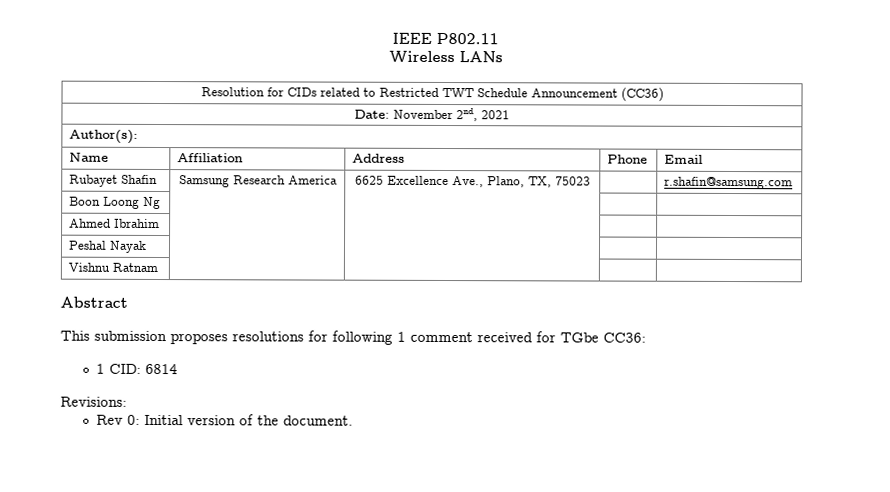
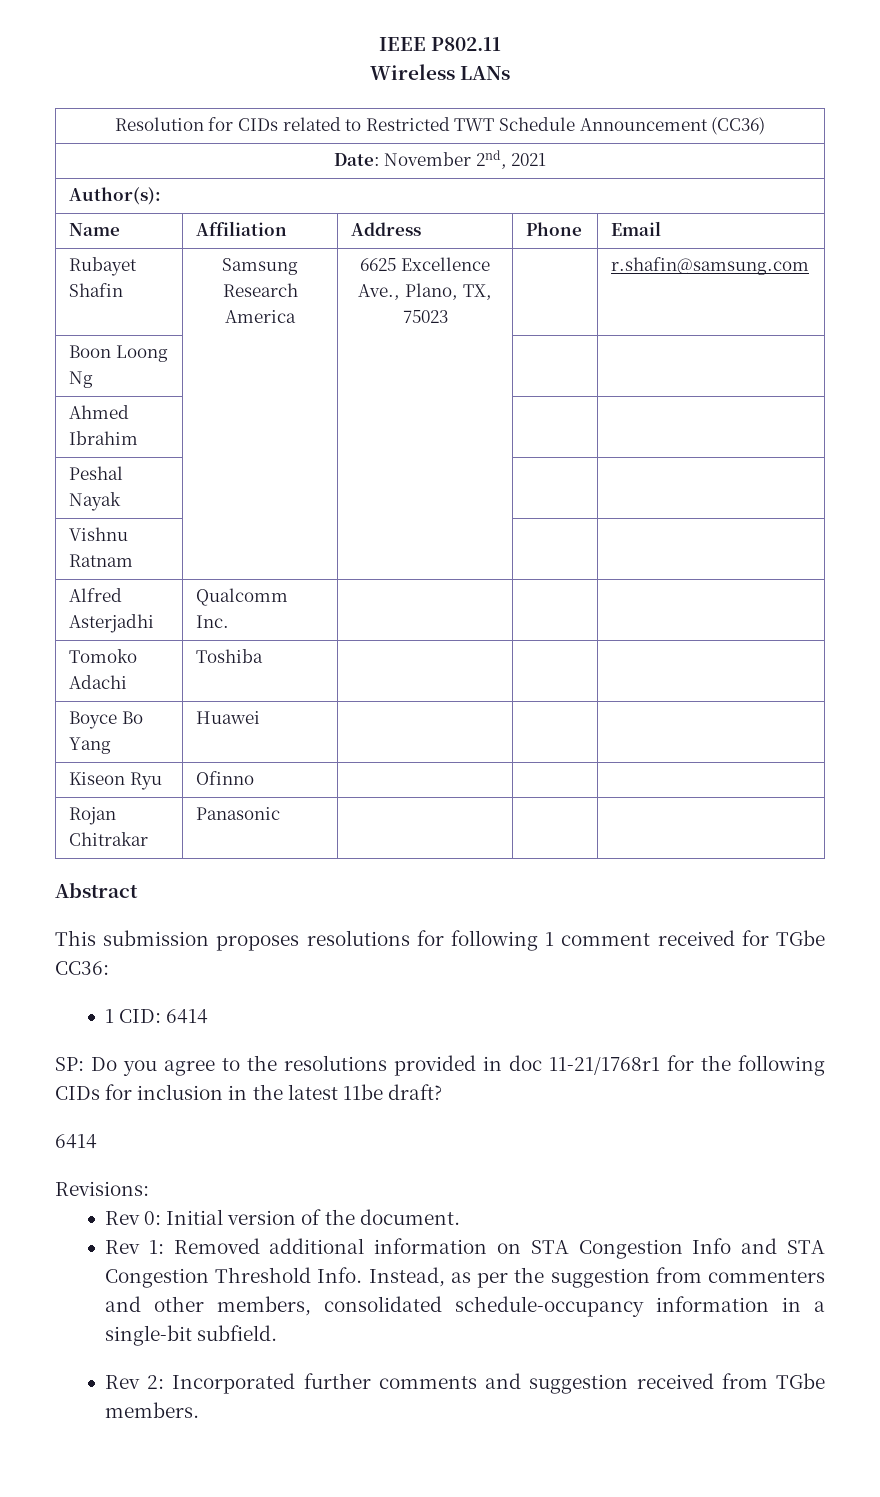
+ Alfred Asterjadhi | Qualcomm Inc. | | |
+ Tomoko Adachi | Toshiba | | |
+ Boyce Bo Yang | Huawei | | |
+ Kiseon Ryu | Ofinno | | |
+ Rojan Chitrakar | Panasonic | | |
- 1 CID: 6814
+ 1 CID: 6414
+ SP: Do you agree to the resolutions provided in doc 11-21/1768r1 for the following CIDs for inclusion in the latest 11be draft?
+ 6414
+ Rev 1: Removed additional information on STA Congestion Info and STA Congestion Threshold Info. Instead, as per the suggestion from commenters and other members, consolidated schedule-occupancy information in a single-bit subfield.
+ Rev 2: Incorporated further comments and suggestion received from TGbe members.

